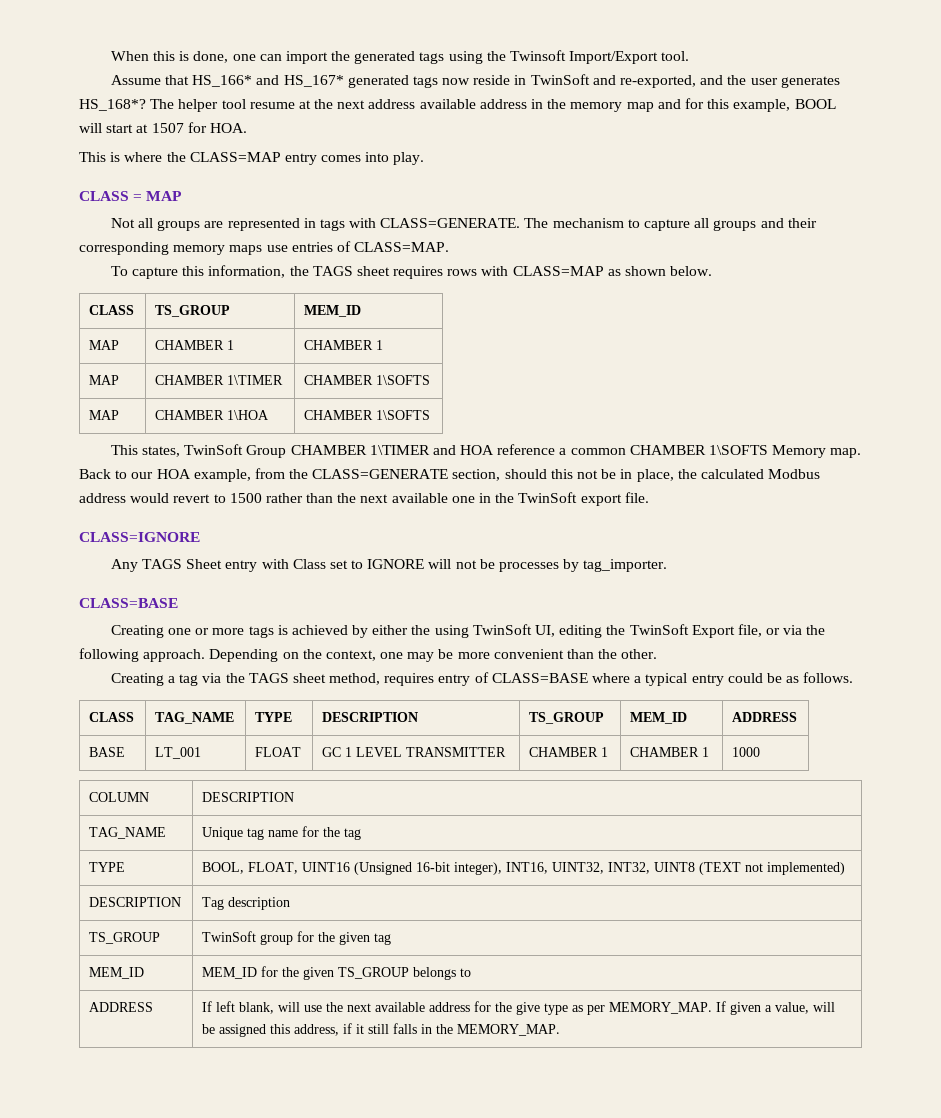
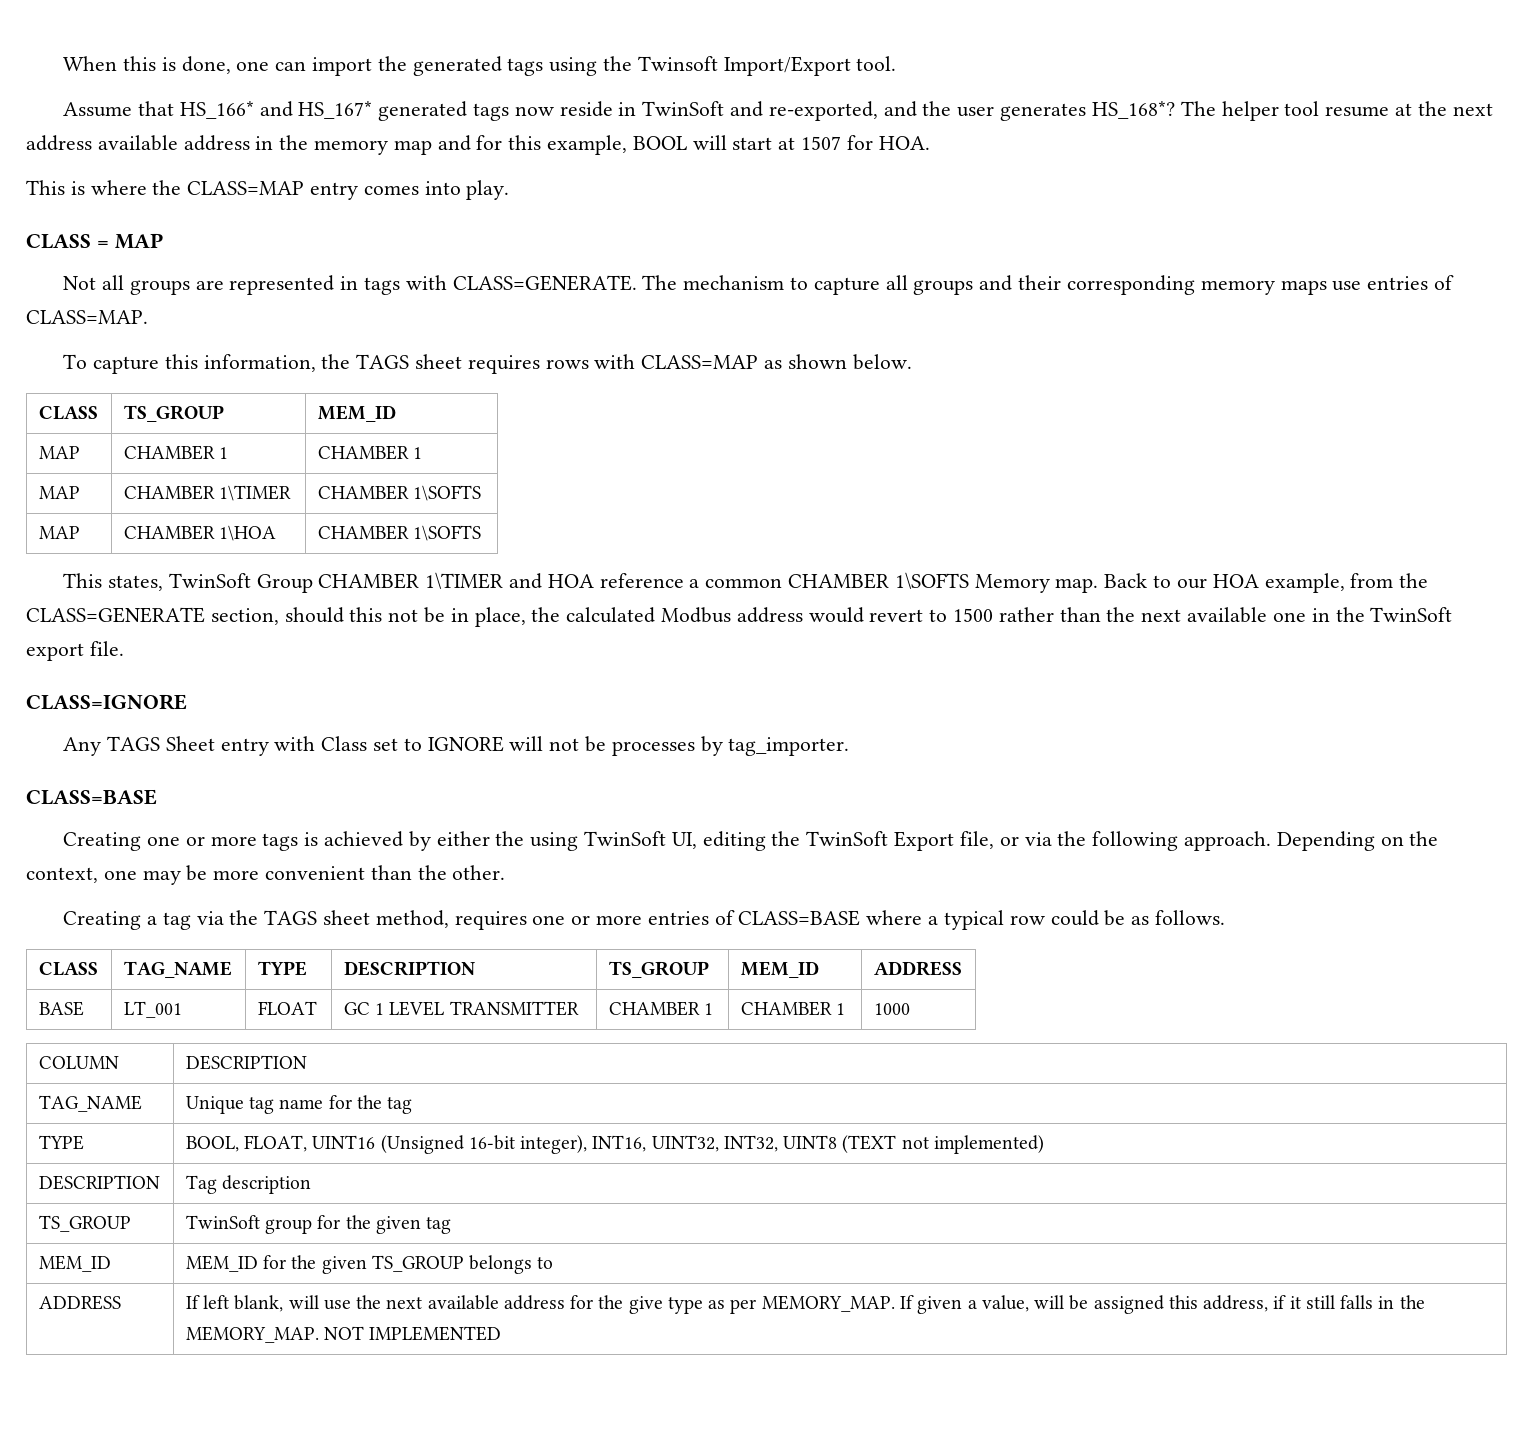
- Creating a tag via the TAGS sheet method, requires entry of CLASS=BASE where a typical entry could be as follows.
+ Creating a tag via the TAGS sheet method, requires one or more entries of CLASS=BASE where a typical row could be as follows.
- ADDRESS | If left blank, will use the next available address for the give type as per MEMORY_MAP. If given a value, will be assigned this address, if it still falls in the MEMORY_MAP.
+ ADDRESS | If left blank, will use the next available address for the give type as per MEMORY_MAP. If given a value, will be assigned this address, if it still falls in the MEMORY_MAP. NOT IMPLEMENTED

